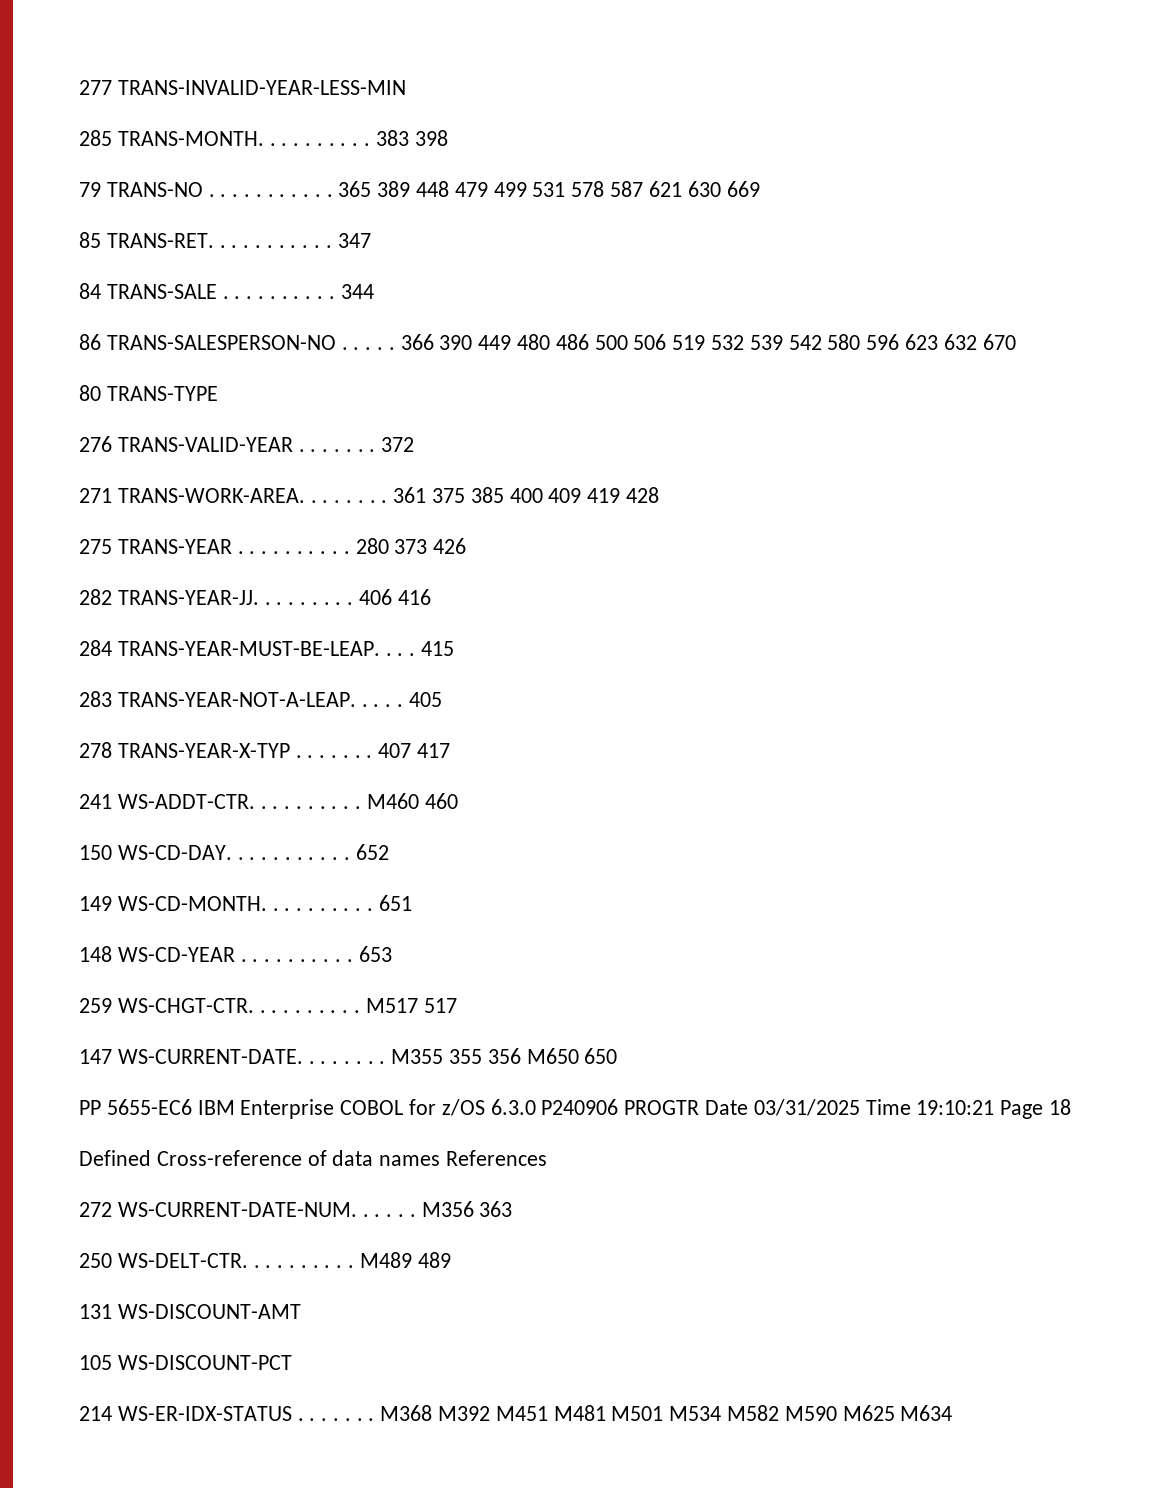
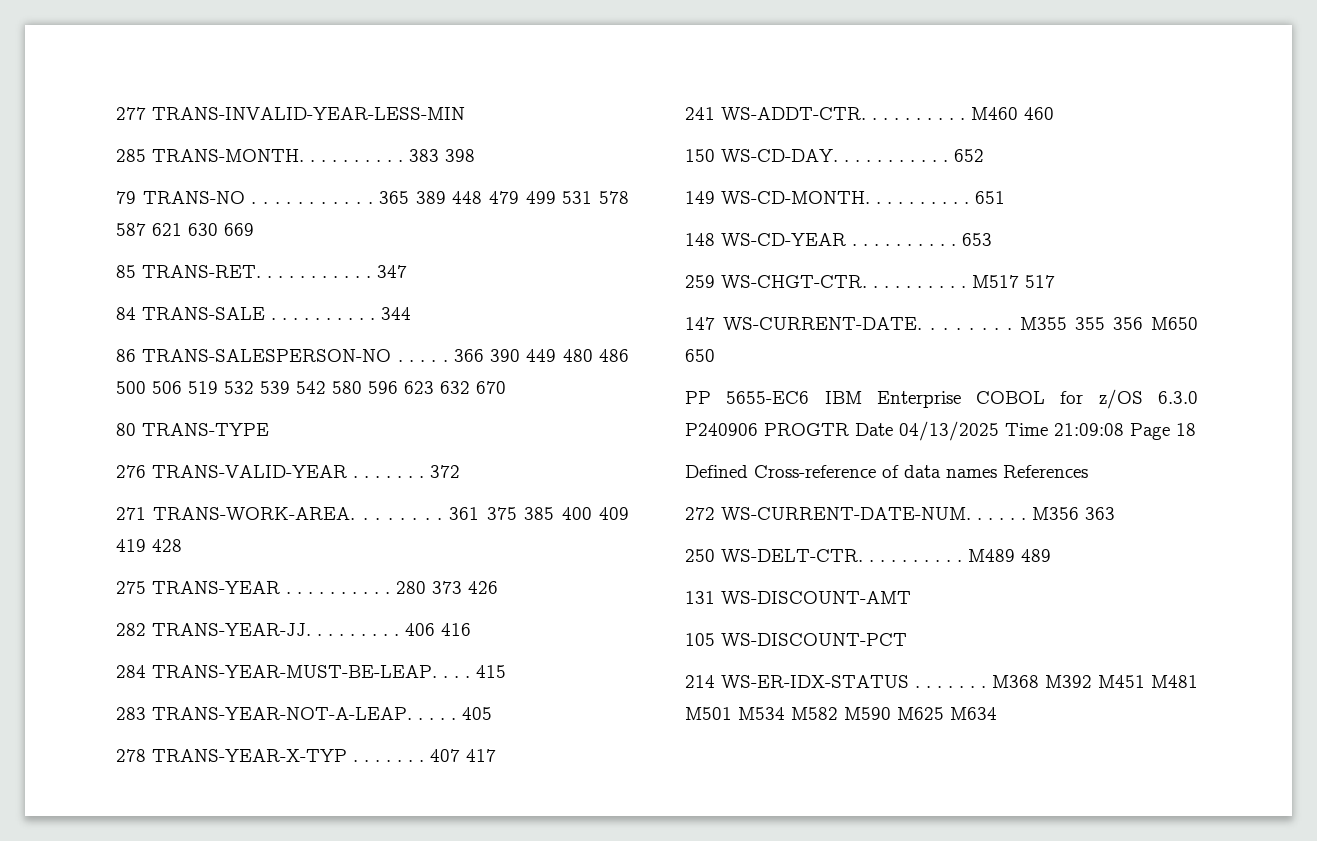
- PP 5655-EC6 IBM Enterprise COBOL for z/OS 6.3.0 P240906 PROGTR Date 03/31/2025 Time 19:10:21 Page 18
+ PP 5655-EC6 IBM Enterprise COBOL for z/OS 6.3.0 P240906 PROGTR Date 04/13/2025 Time 21:09:08 Page 18

